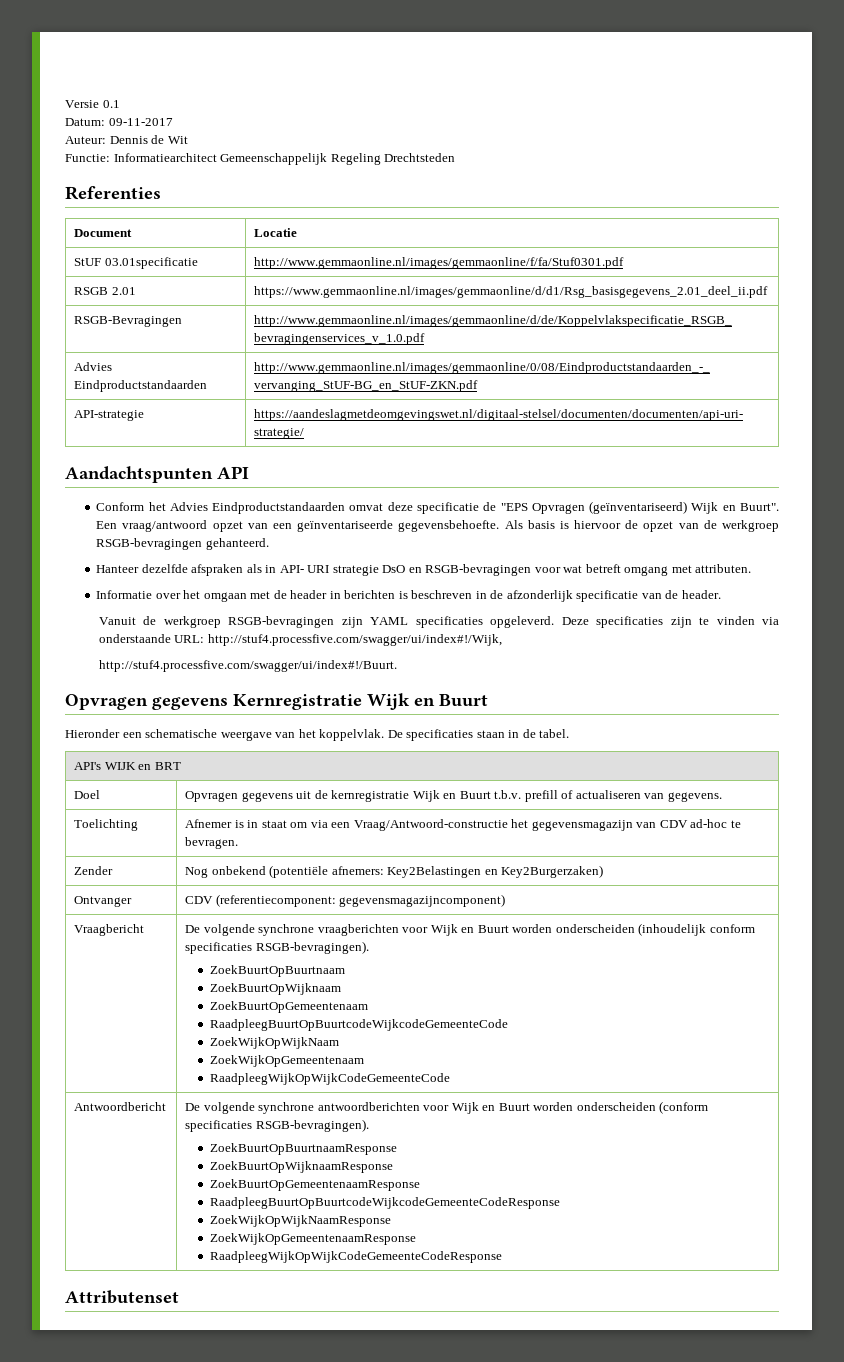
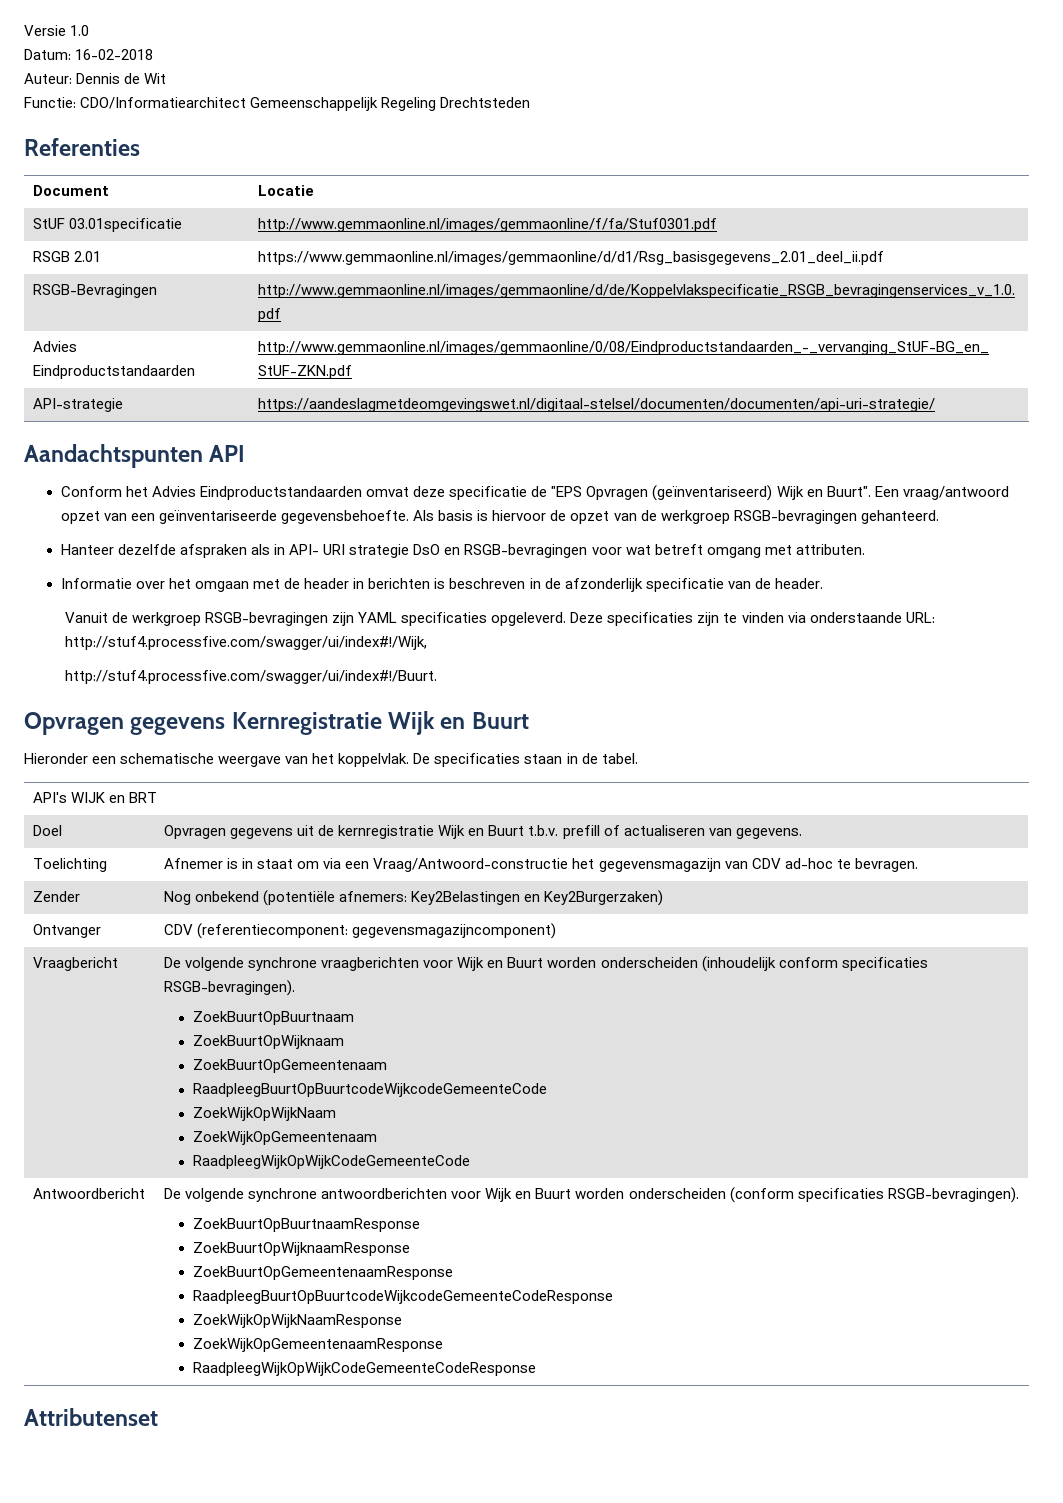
- Versie 0.1
+ Versie 1.0
- Datum: 09-11-2017
+ Datum: 16-02-2018
- Functie: Informatiearchitect Gemeenschappelijk Regeling Drechtsteden
+ Functie: CDO/Informatiearchitect Gemeenschappelijk Regeling Drechtsteden

